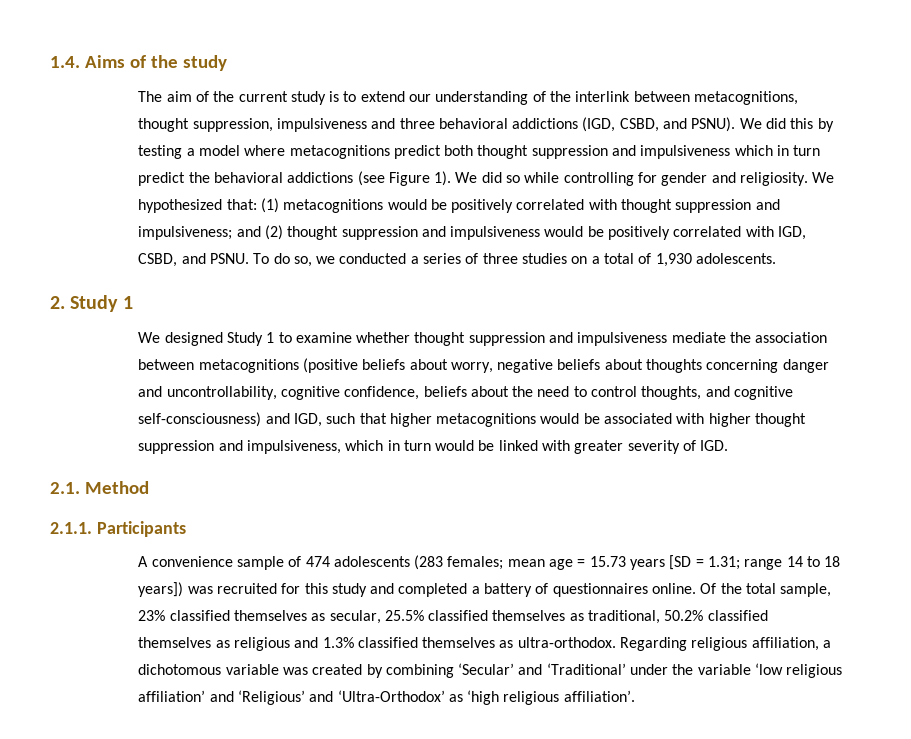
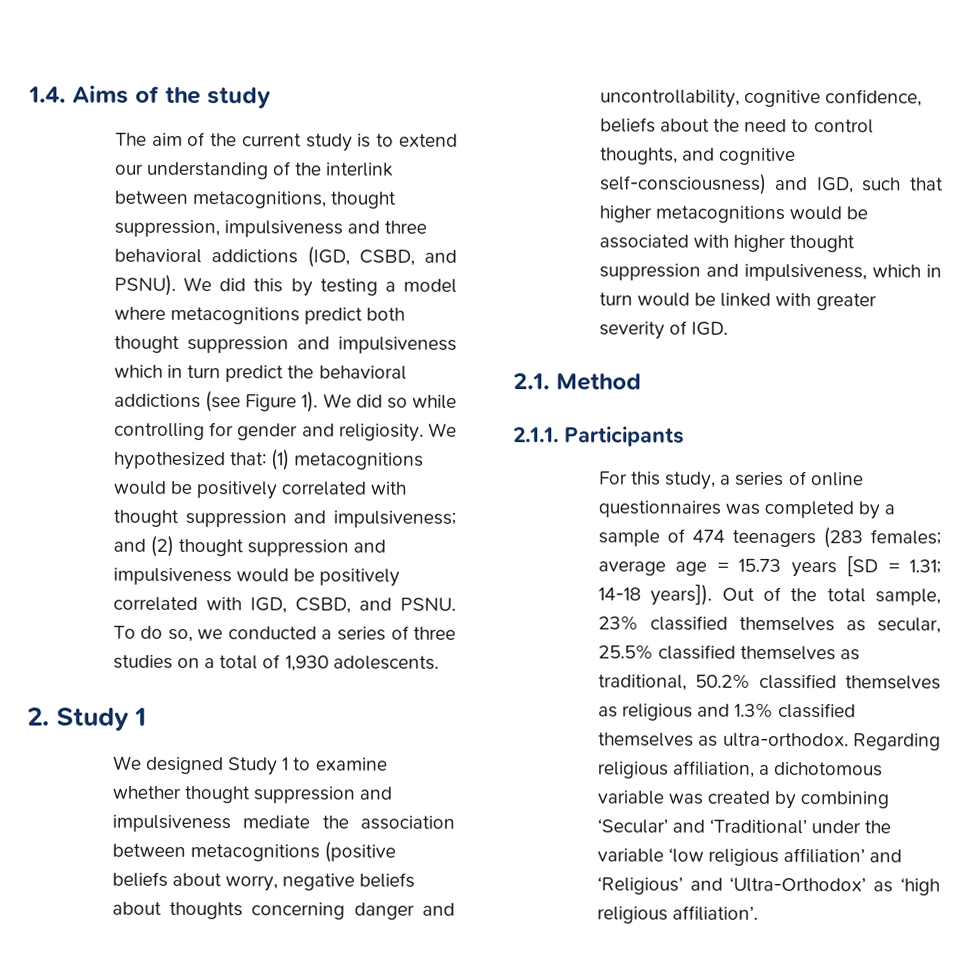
- A convenience sample of 474 adolescents (283 females; mean age = 15.73 years [SD = 1.31; range 14 to 18 years]) was recruited for this study and completed a battery of questionnaires online. Of the total sample, 23% classified themselves as secular, 25.5% classified themselves as traditional, 50.2% classified themselves as religious and 1.3% classified themselves as ultra-orthodox.
+ For this study, a series of online questionnaires was completed by a sample of 474 teenagers (283 females; average age = 15.73 years [SD = 1.31; 14-18 years]). Out of the total sample, 23% classified themselves as secular, 25.5% classified themselves as traditional, 50.2% classified themselves as religious and 1.3% classified themselves as ultra-orthodox.

